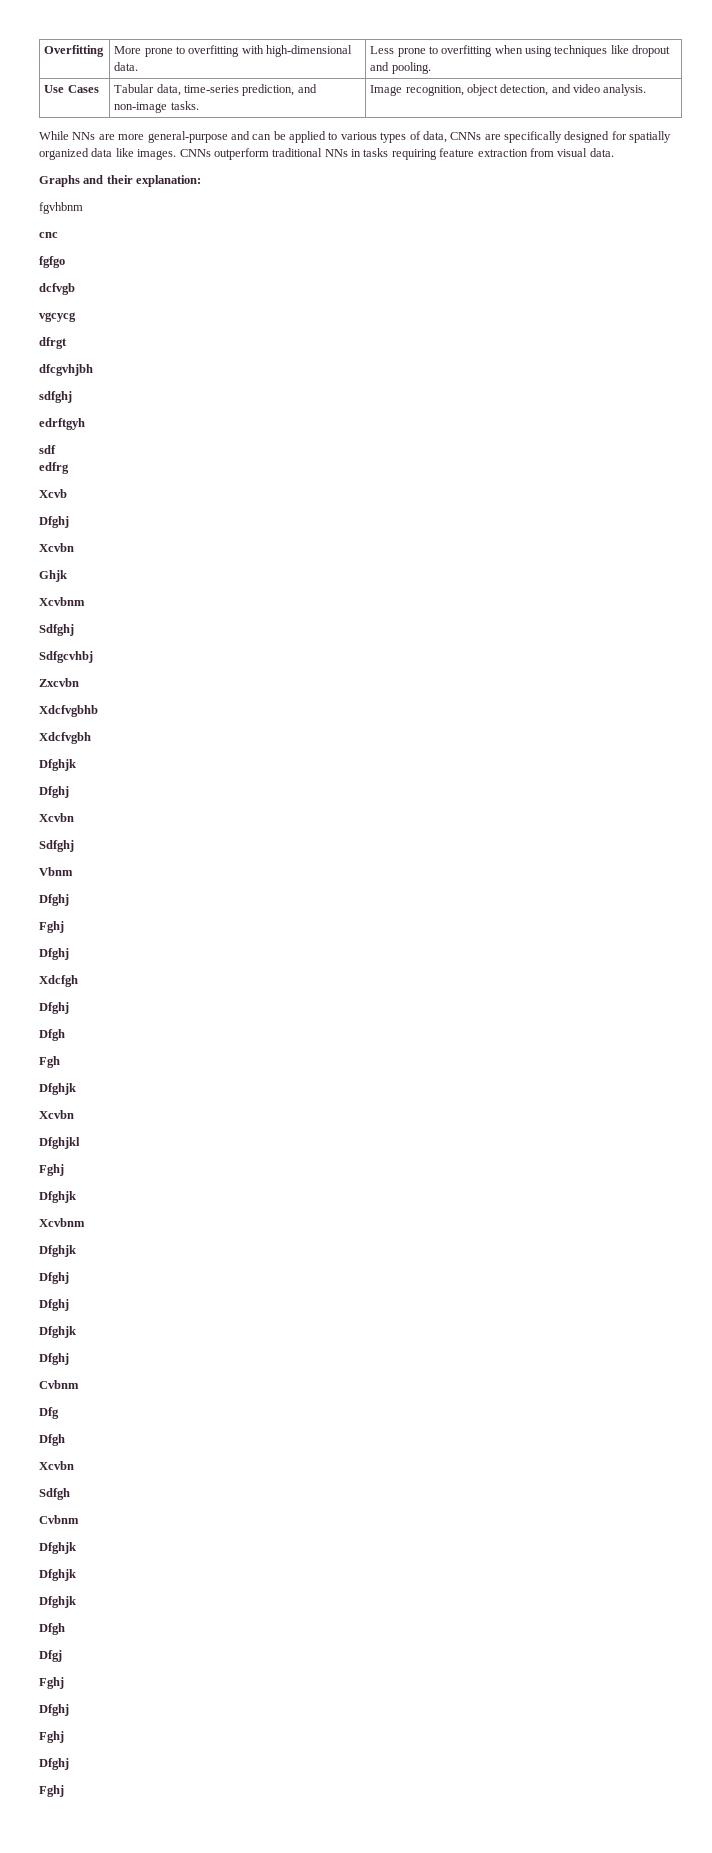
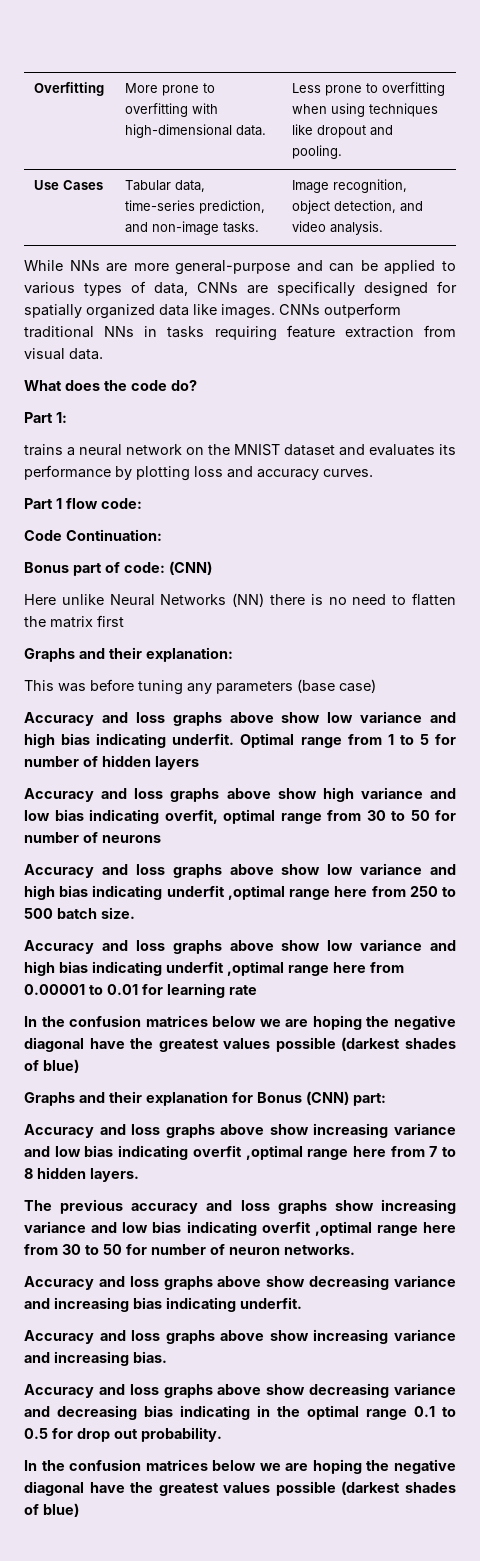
+ What does the code do?
+ Part 1:
+ trains a neural network on the MNIST dataset and evaluates its performance by plotting loss and accuracy curves.
+ Part 1 flow code:
+ Code Continuation:
+ Bonus part of code: (CNN)
+ Here unlike Neural Networks (NN) there is no need to flatten the matrix first
  Graphs and their explanation:
- fgvhbnm
- cnc
- fgfgo
- dcfvgb
- vgcycg
- dfrgt
- dfcgvhjbh
- sdfghj
- edrftgyh
- sdf
- edfrg
- Xcvb
- Dfghj
- Xcvbn
- Ghjk
- Xcvbnm
- Sdfghj
- Sdfgcvhbj
- Zxcvbn
- Xdcfvgbhb
- Xdcfvgbh
- Dfghjk
- Dfghj
- Xcvbn
- Sdfghj
- Vbnm
- Dfghj
- Fghj
- Dfghj
- Xdcfgh
- Dfghj
- Dfgh
- Fgh
- Dfghjk
- Xcvbn
- Dfghjkl
- Fghj
- Dfghjk
- Xcvbnm
- Dfghjk
- Dfghj
- Dfghj
- Dfghjk
- Dfghj
- Cvbnm
- Dfg
- Dfgh
- Xcvbn
- Sdfgh
- Cvbnm
- Dfghjk
- Dfghjk
- Dfghjk
- Dfgh
- Dfgj
- Fghj
- Dfghj
- Fghj
- Dfghj
- Fghj
+ This was before tuning any parameters (base case)
+ Accuracy and loss graphs above show low variance and high bias indicating underfit. Optimal range from 1 to 5 for number of hidden layers
+ Accuracy and loss graphs above show high variance and low bias indicating overfit, optimal range from 30 to 50 for number of neurons
+ Accuracy and loss graphs above show low variance and high bias indicating underfit ,optimal range here from 250 to 500 batch size.
+ Accuracy and loss graphs above show low variance and high bias indicating underfit ,optimal range here from 0.00001 to 0.01 for learning rate
+ In the confusion matrices below we are hoping the negative diagonal have the greatest values possible (darkest shades of blue)
+ Graphs and their explanation for Bonus (CNN) part:
+ Accuracy and loss graphs above show increasing variance and low bias indicating overfit ,optimal range here from 7 to 8 hidden layers.
+ The previous accuracy and loss graphs show increasing variance and low bias indicating overfit ,optimal range here from 30 to 50 for number of neuron networks.
+ Accuracy and loss graphs above show decreasing variance and increasing bias indicating underfit.
+ Accuracy and loss graphs above show increasing variance and increasing bias.
+ Accuracy and loss graphs above show decreasing variance and decreasing bias indicating in the optimal range 0.1 to 0.5 for drop out probability.
+ In the confusion matrices below we are hoping the negative diagonal have the greatest values possible (darkest shades of blue)

